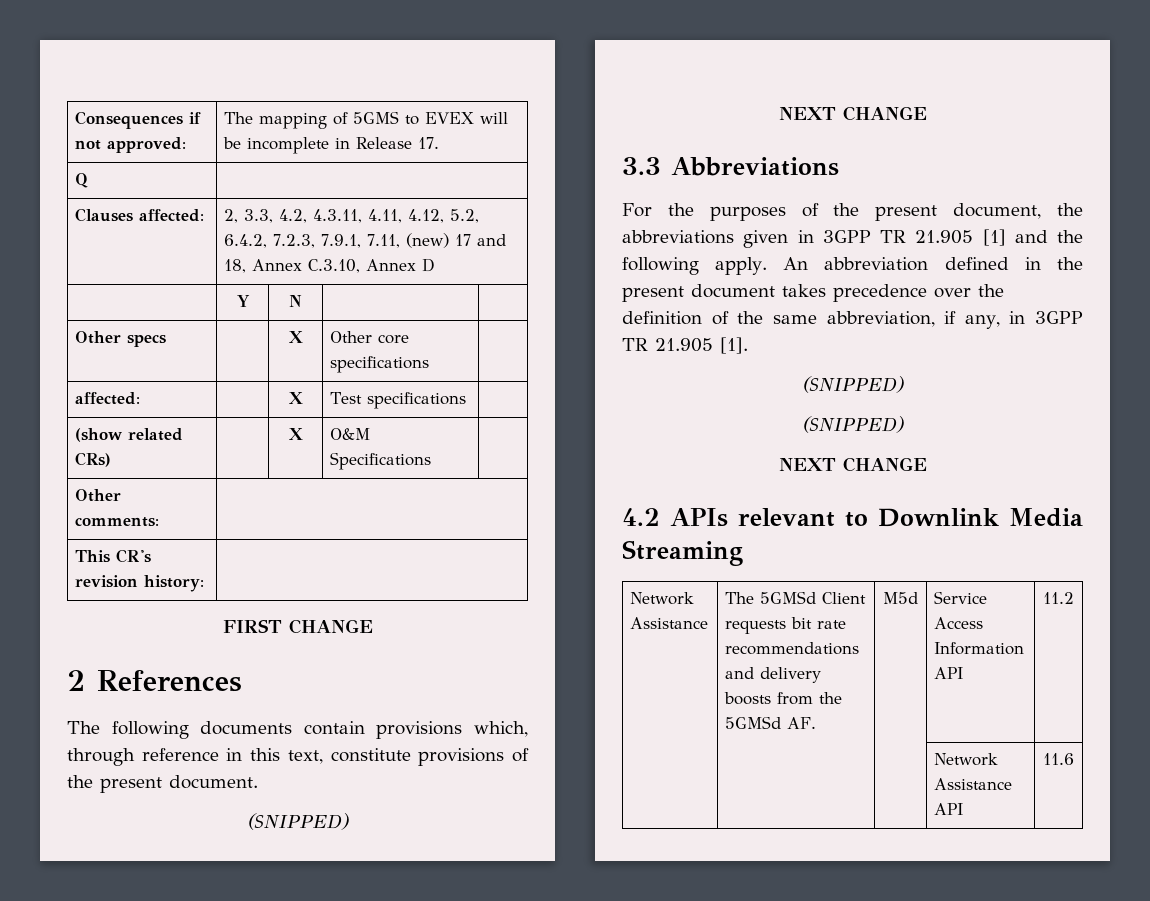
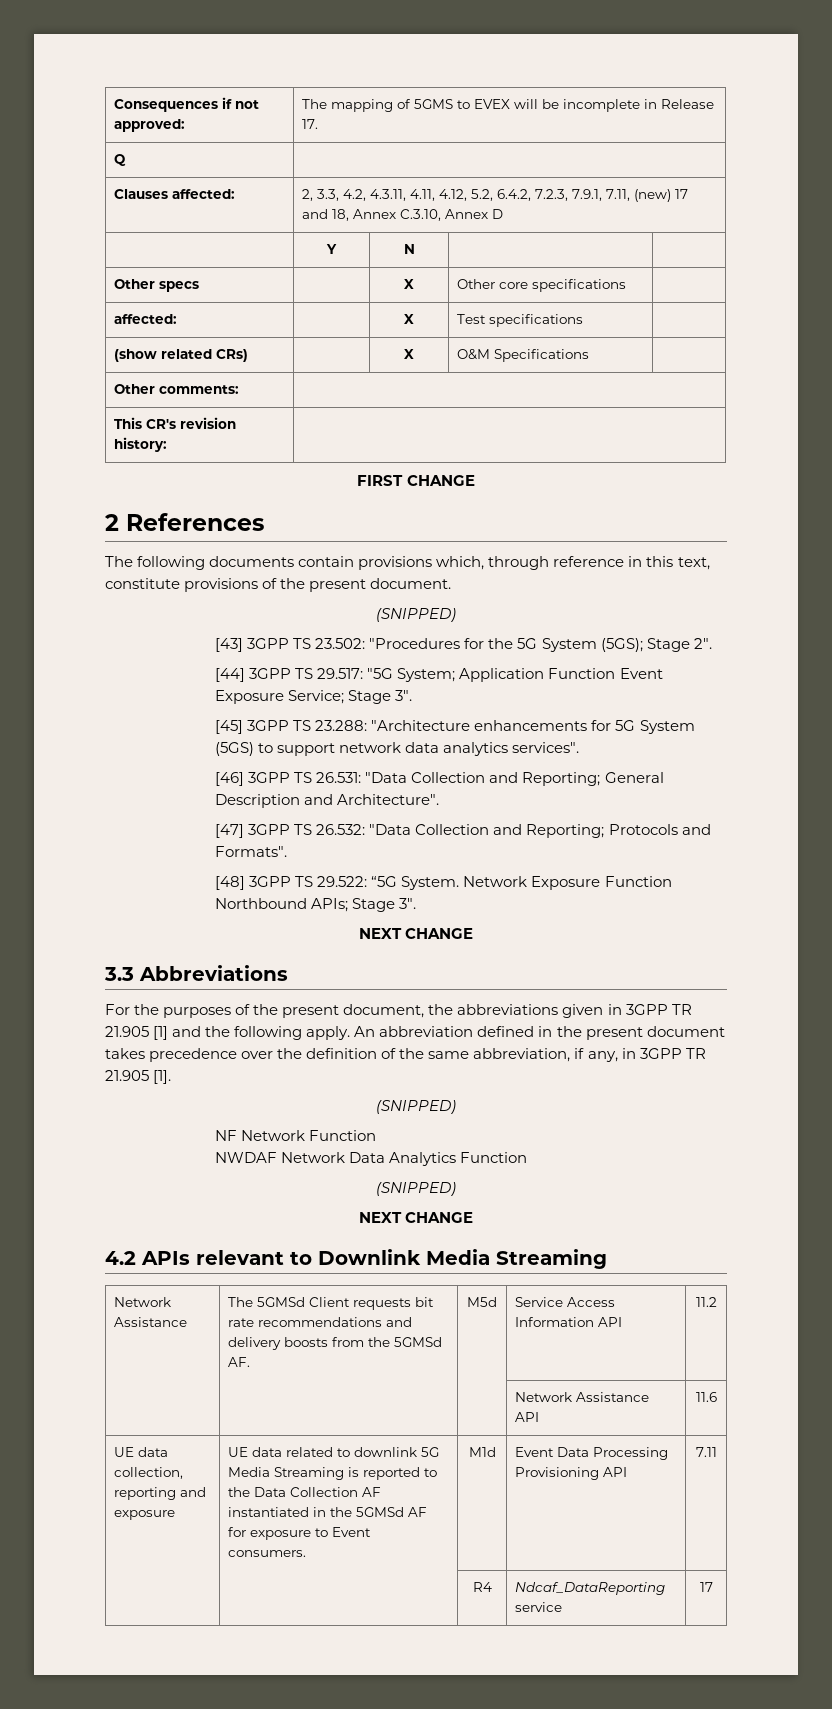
+ [43] 3GPP TS 23.502: "Procedures for the 5G System (5GS); Stage 2".
+ [44] 3GPP TS 29.517: "5G System; Application Function Event Exposure Service; Stage 3".
+ [45] 3GPP TS 23.288: "Architecture enhancements for 5G System (5GS) to support network data analytics services".
+ [46] 3GPP TS 26.531: "Data Collection and Reporting; General Description and Architecture".
+ [47] 3GPP TS 26.532: "Data Collection and Reporting; Protocols and Formats".
+ [48] 3GPP TS 29.522: “5G System. Network Exposure Function Northbound APIs; Stage 3".
+ NF Network Function
+ NWDAF Network Data Analytics Function
+ UE data collection, reporting and exposure | UE data related to downlink 5G Media Streaming is reported to the Data Collection AF instantiated in the 5GMSd AF for exposure to Event consumers. | M1d | Event Data Processing Provisioning API | 7.11
+ | | R4 | Ndcaf_DataReporting service | 17

